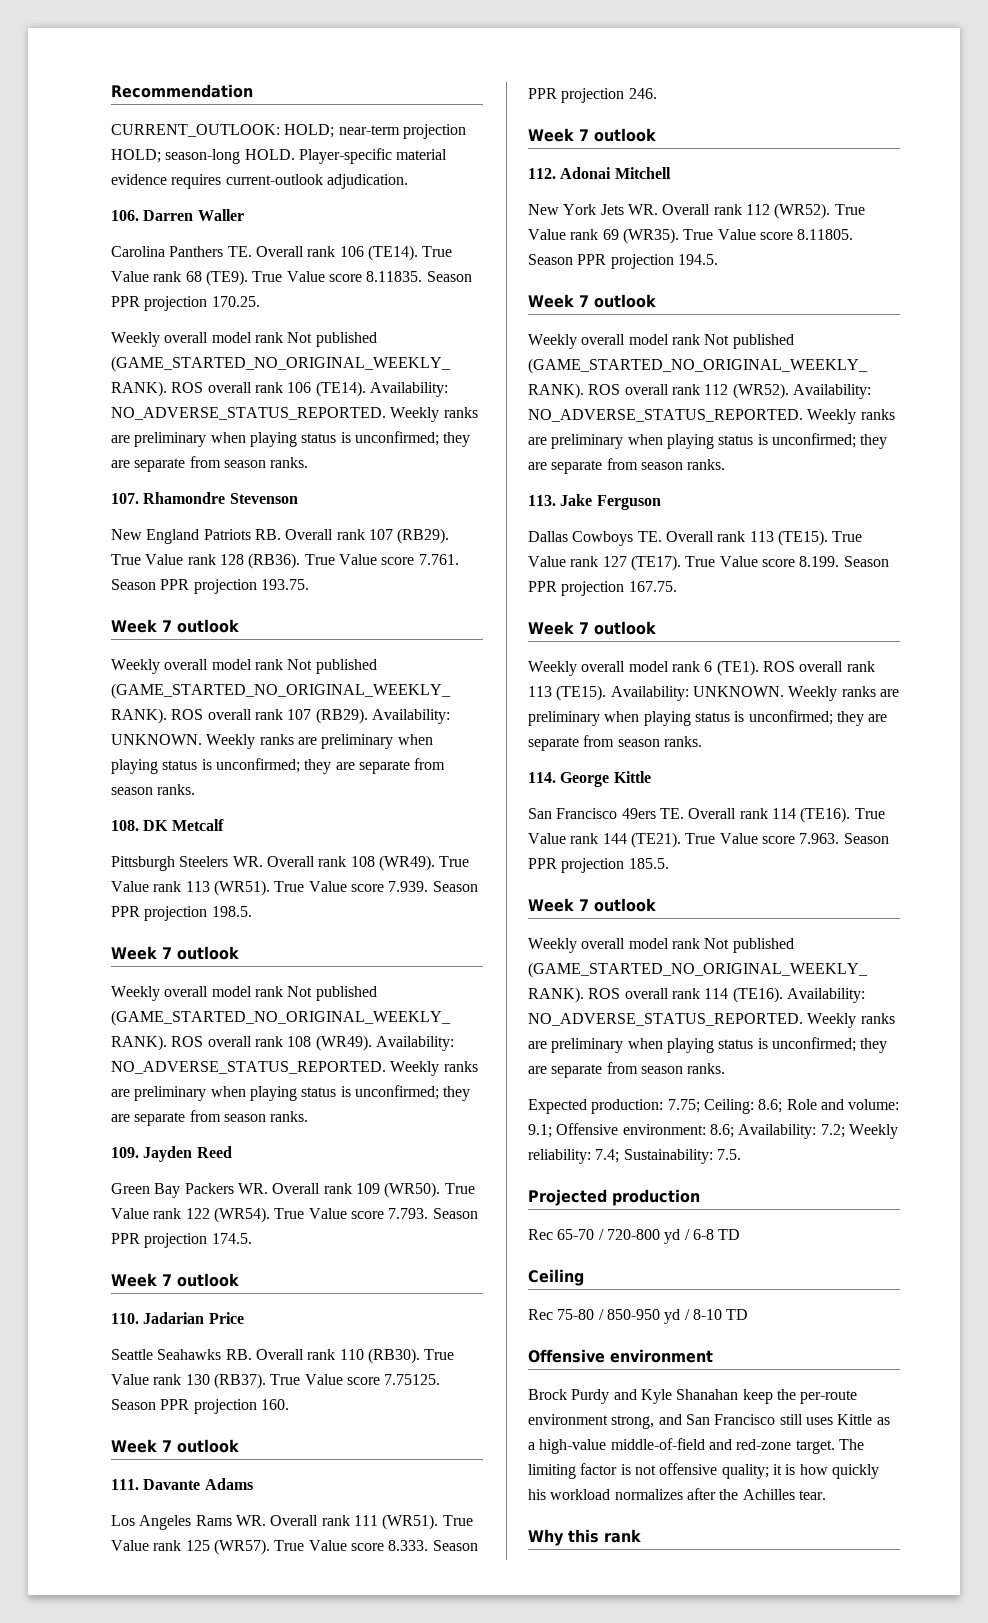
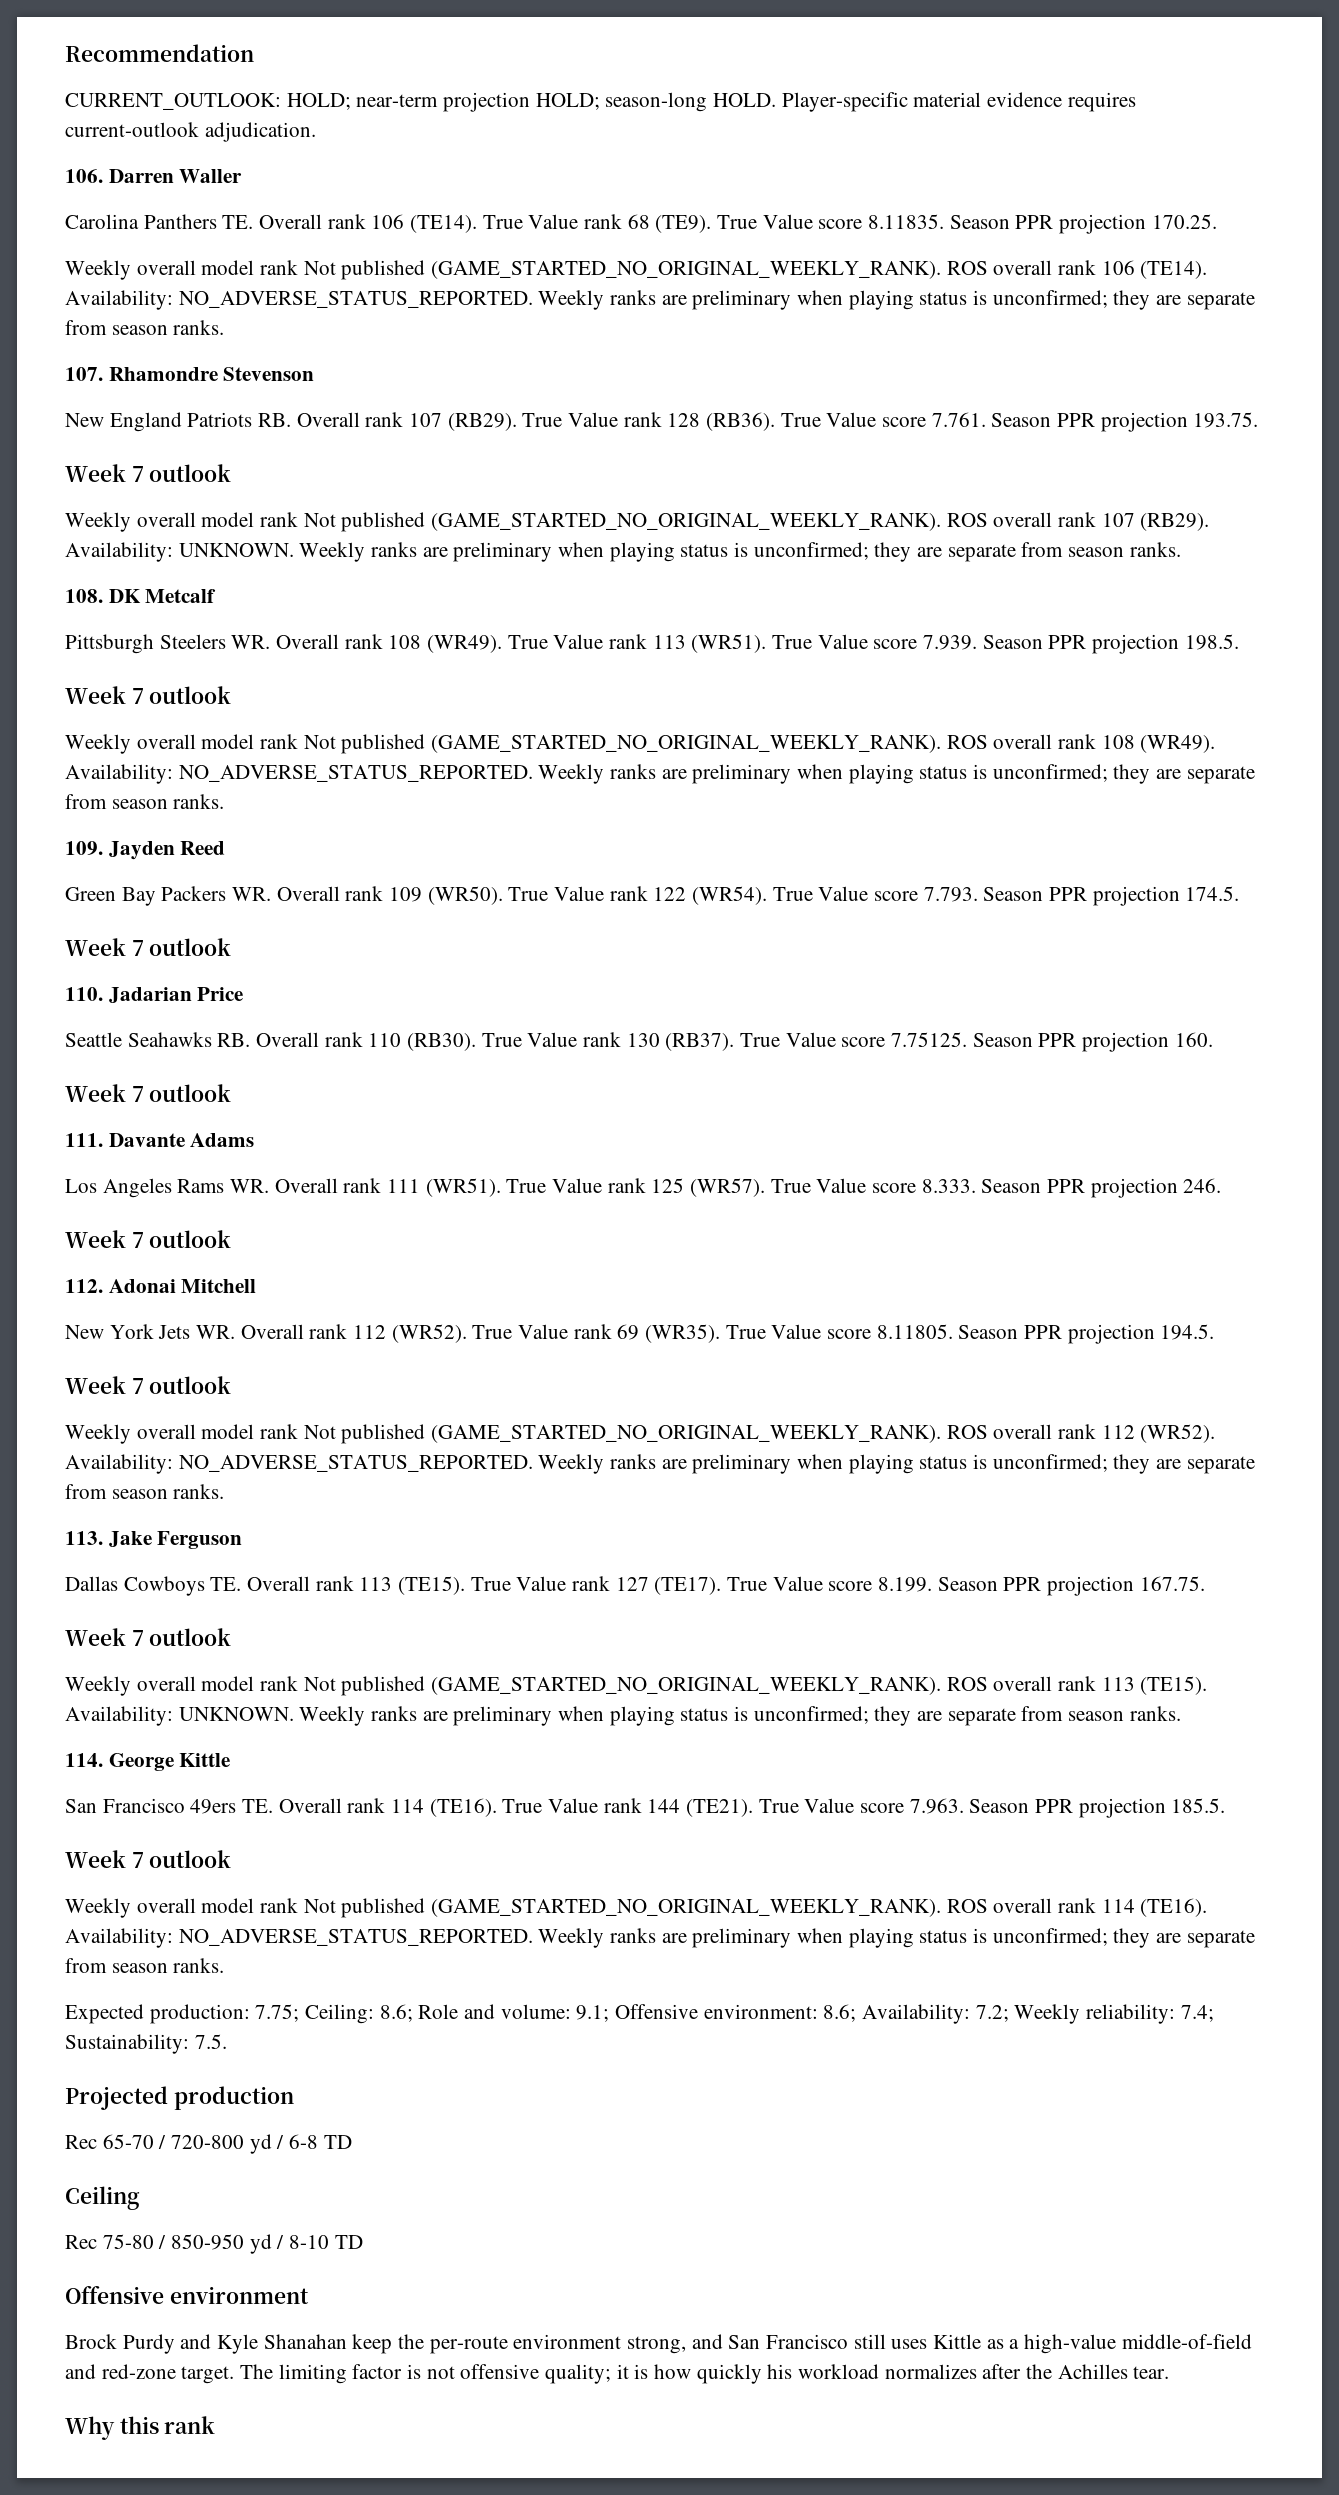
  True Value score 8.199. Season PPR projection 167.75.
  Week 7 outlook
- Weekly overall model rank 6 (TE1).
+ Weekly overall model rank Not published (GAME_STARTED_NO_ORIGINAL_WEEKLY_RANK).

